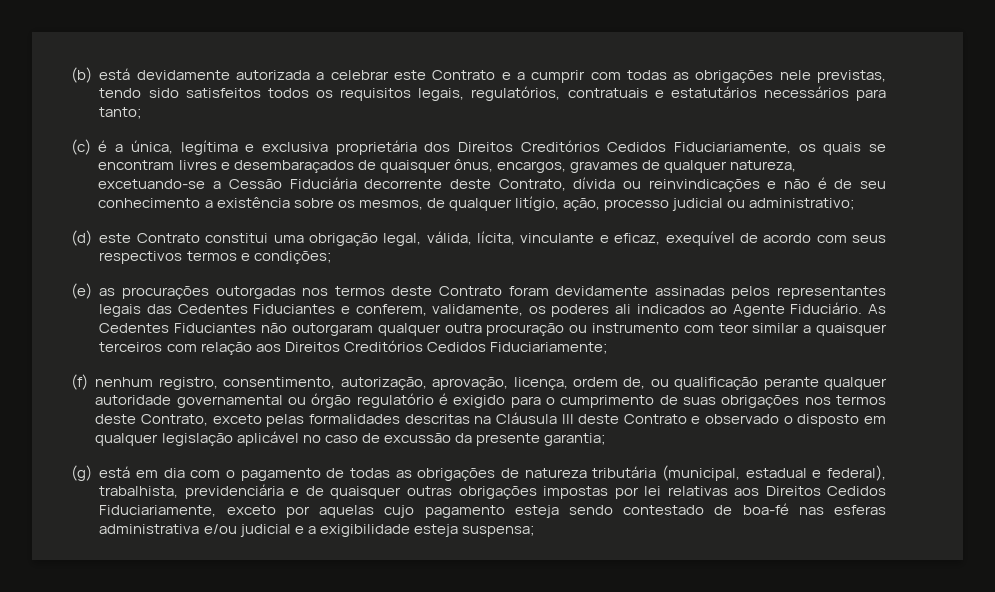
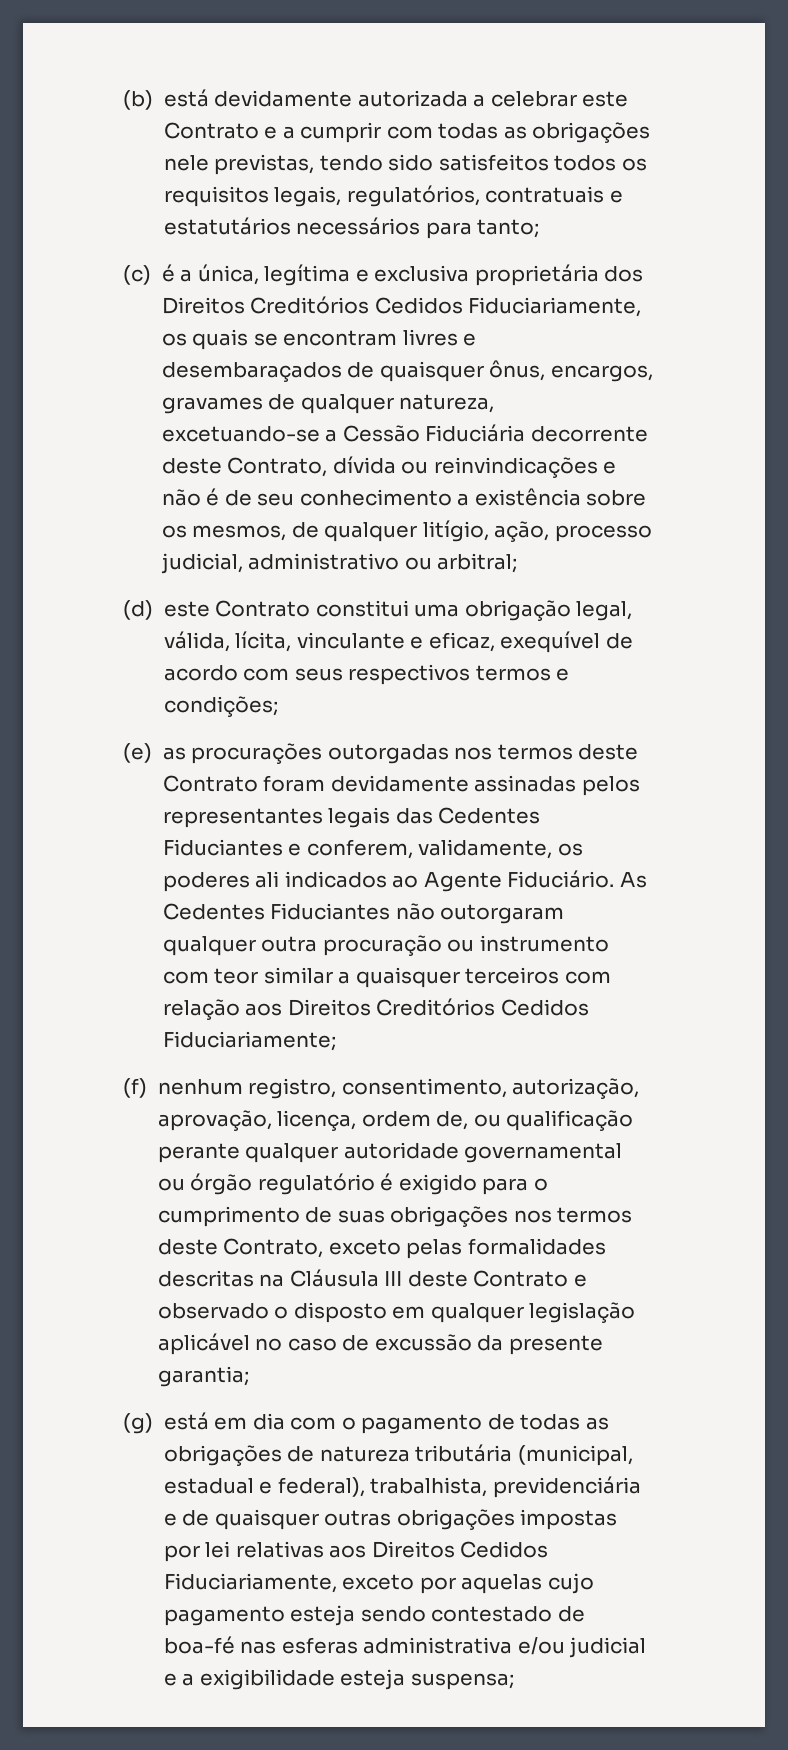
- (c) é a única, legítima e exclusiva proprietária dos Direitos Creditórios Cedidos Fiduciariamente, os quais se encontram livres e desembaraçados de quaisquer ônus, encargos, gravames de qualquer natureza, excetuando-se a Cessão Fiduciária decorrente deste Contrato, dívida ou reinvindicações e não é de seu conhecimento a existência sobre os mesmos, de qualquer litígio, ação, processo judicial ou administrativo;
+ (c) é a única, legítima e exclusiva proprietária dos Direitos Creditórios Cedidos Fiduciariamente, os quais se encontram livres e desembaraçados de quaisquer ônus, encargos, gravames de qualquer natureza, excetuando-se a Cessão Fiduciária decorrente deste Contrato, dívida ou reinvindicações e não é de seu conhecimento a existência sobre os mesmos, de qualquer litígio, ação, processo judicial, administrativo ou arbitral;

